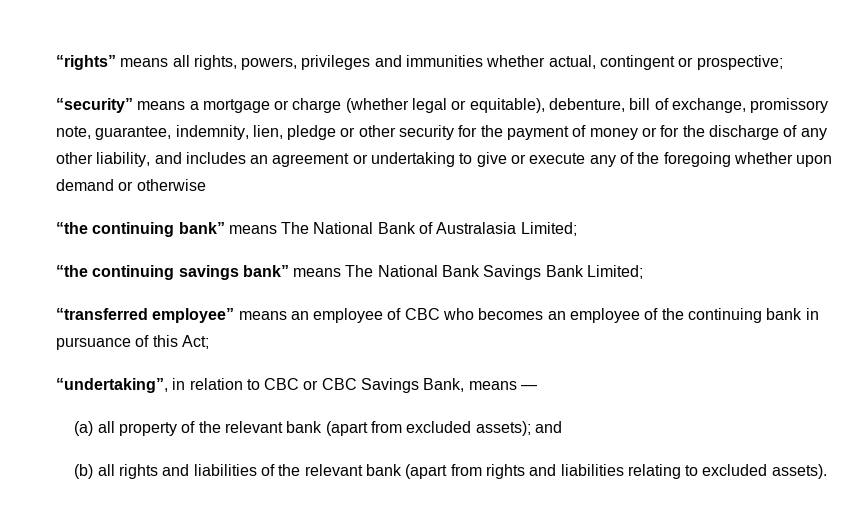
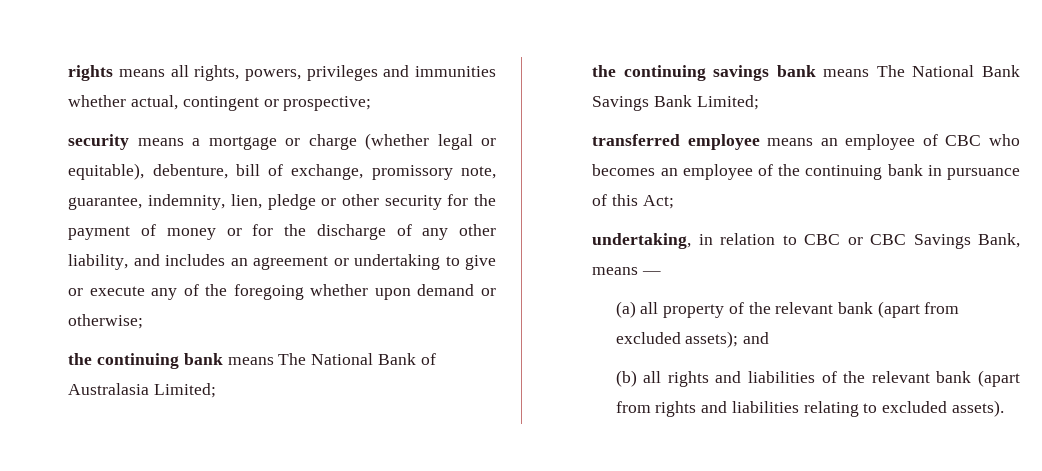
- “rights” means all rights, powers, privileges and immunities whether actual, contingent or prospective;
+ rights means all rights, powers, privileges and immunities whether actual, contingent or prospective;
- “security” means a mortgage or charge (whether legal or equitable), debenture, bill of exchange, promissory note, guarantee, indemnity, lien, pledge or other security for the payment of money or for the discharge of any other liability, and includes an agreement or undertaking to give or execute any of the foregoing whether upon demand or otherwise
- “the continuing bank” means The National Bank of Australasia Limited;
+ security means a mortgage or charge (whether legal or equitable), debenture, bill of exchange, promissory note, guarantee, indemnity, lien, pledge or other security for the payment of money or for the discharge of any other liability, and includes an agreement or undertaking to give or execute any of the foregoing whether upon demand or otherwise;
+ the continuing bank means The National Bank of Australasia Limited;
- “the continuing savings bank” means The National Bank Savings Bank Limited;
+ the continuing savings bank means The National Bank Savings Bank Limited;
- “transferred employee” means an employee of CBC who becomes an employee of the continuing bank in pursuance of this Act;
+ transferred employee means an employee of CBC who becomes an employee of the continuing bank in pursuance of this Act;
- “undertaking”, in relation to CBC or CBC Savings Bank, means —
+ undertaking, in relation to CBC or CBC Savings Bank, means —

